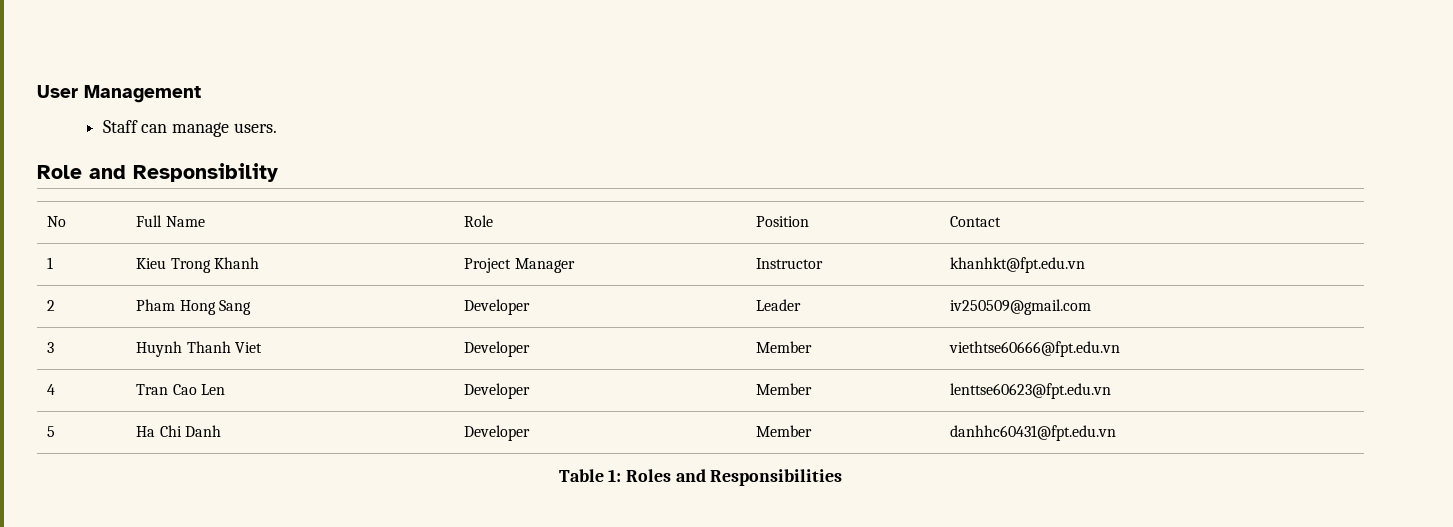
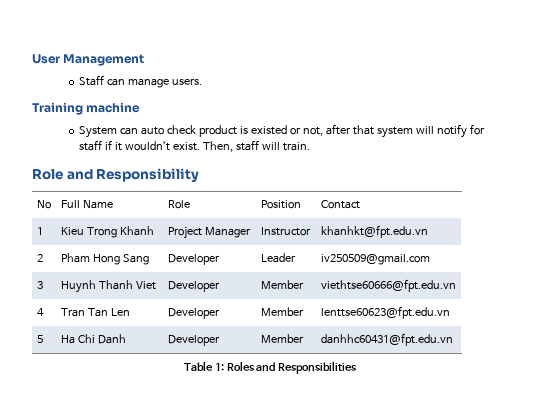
+ Training machine
+ System can auto check product is existed or not, after that system will notify for staff if it wouldn’t exist. Then, staff will train.
- 4 | Tran Cao Len | Developer | Member | lenttse60623@fpt.edu.vn
+ 4 | Tran Tan Len | Developer | Member | lenttse60623@fpt.edu.vn

